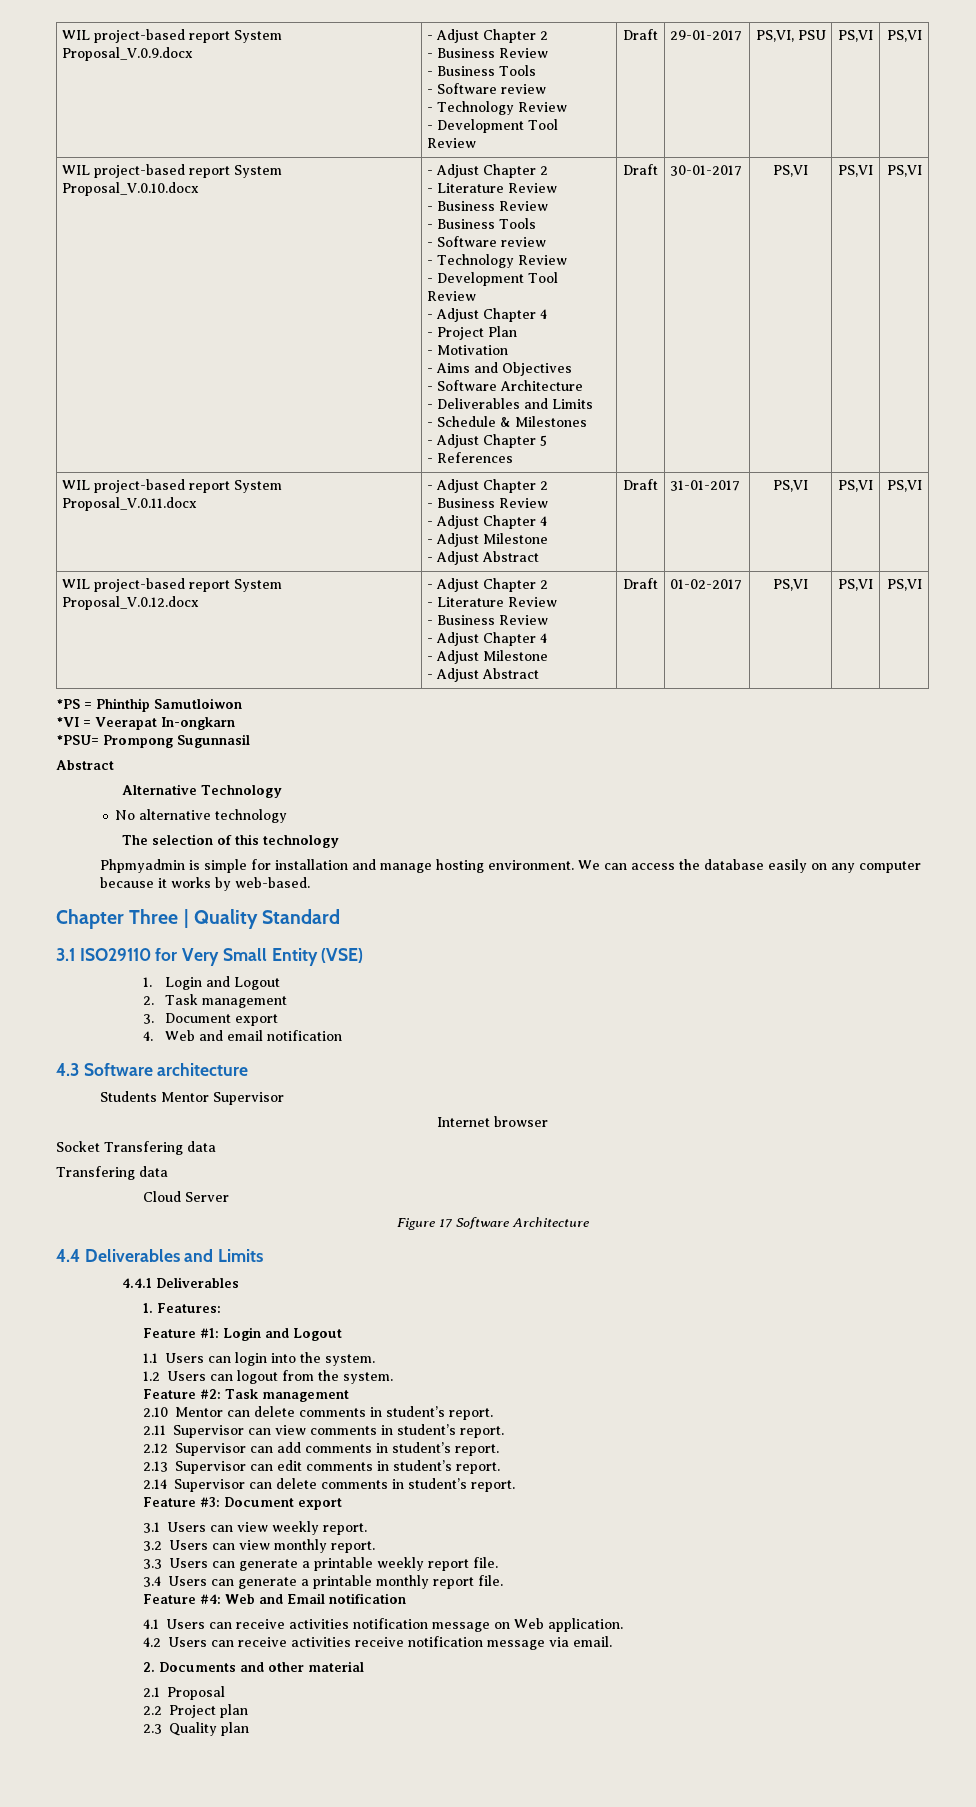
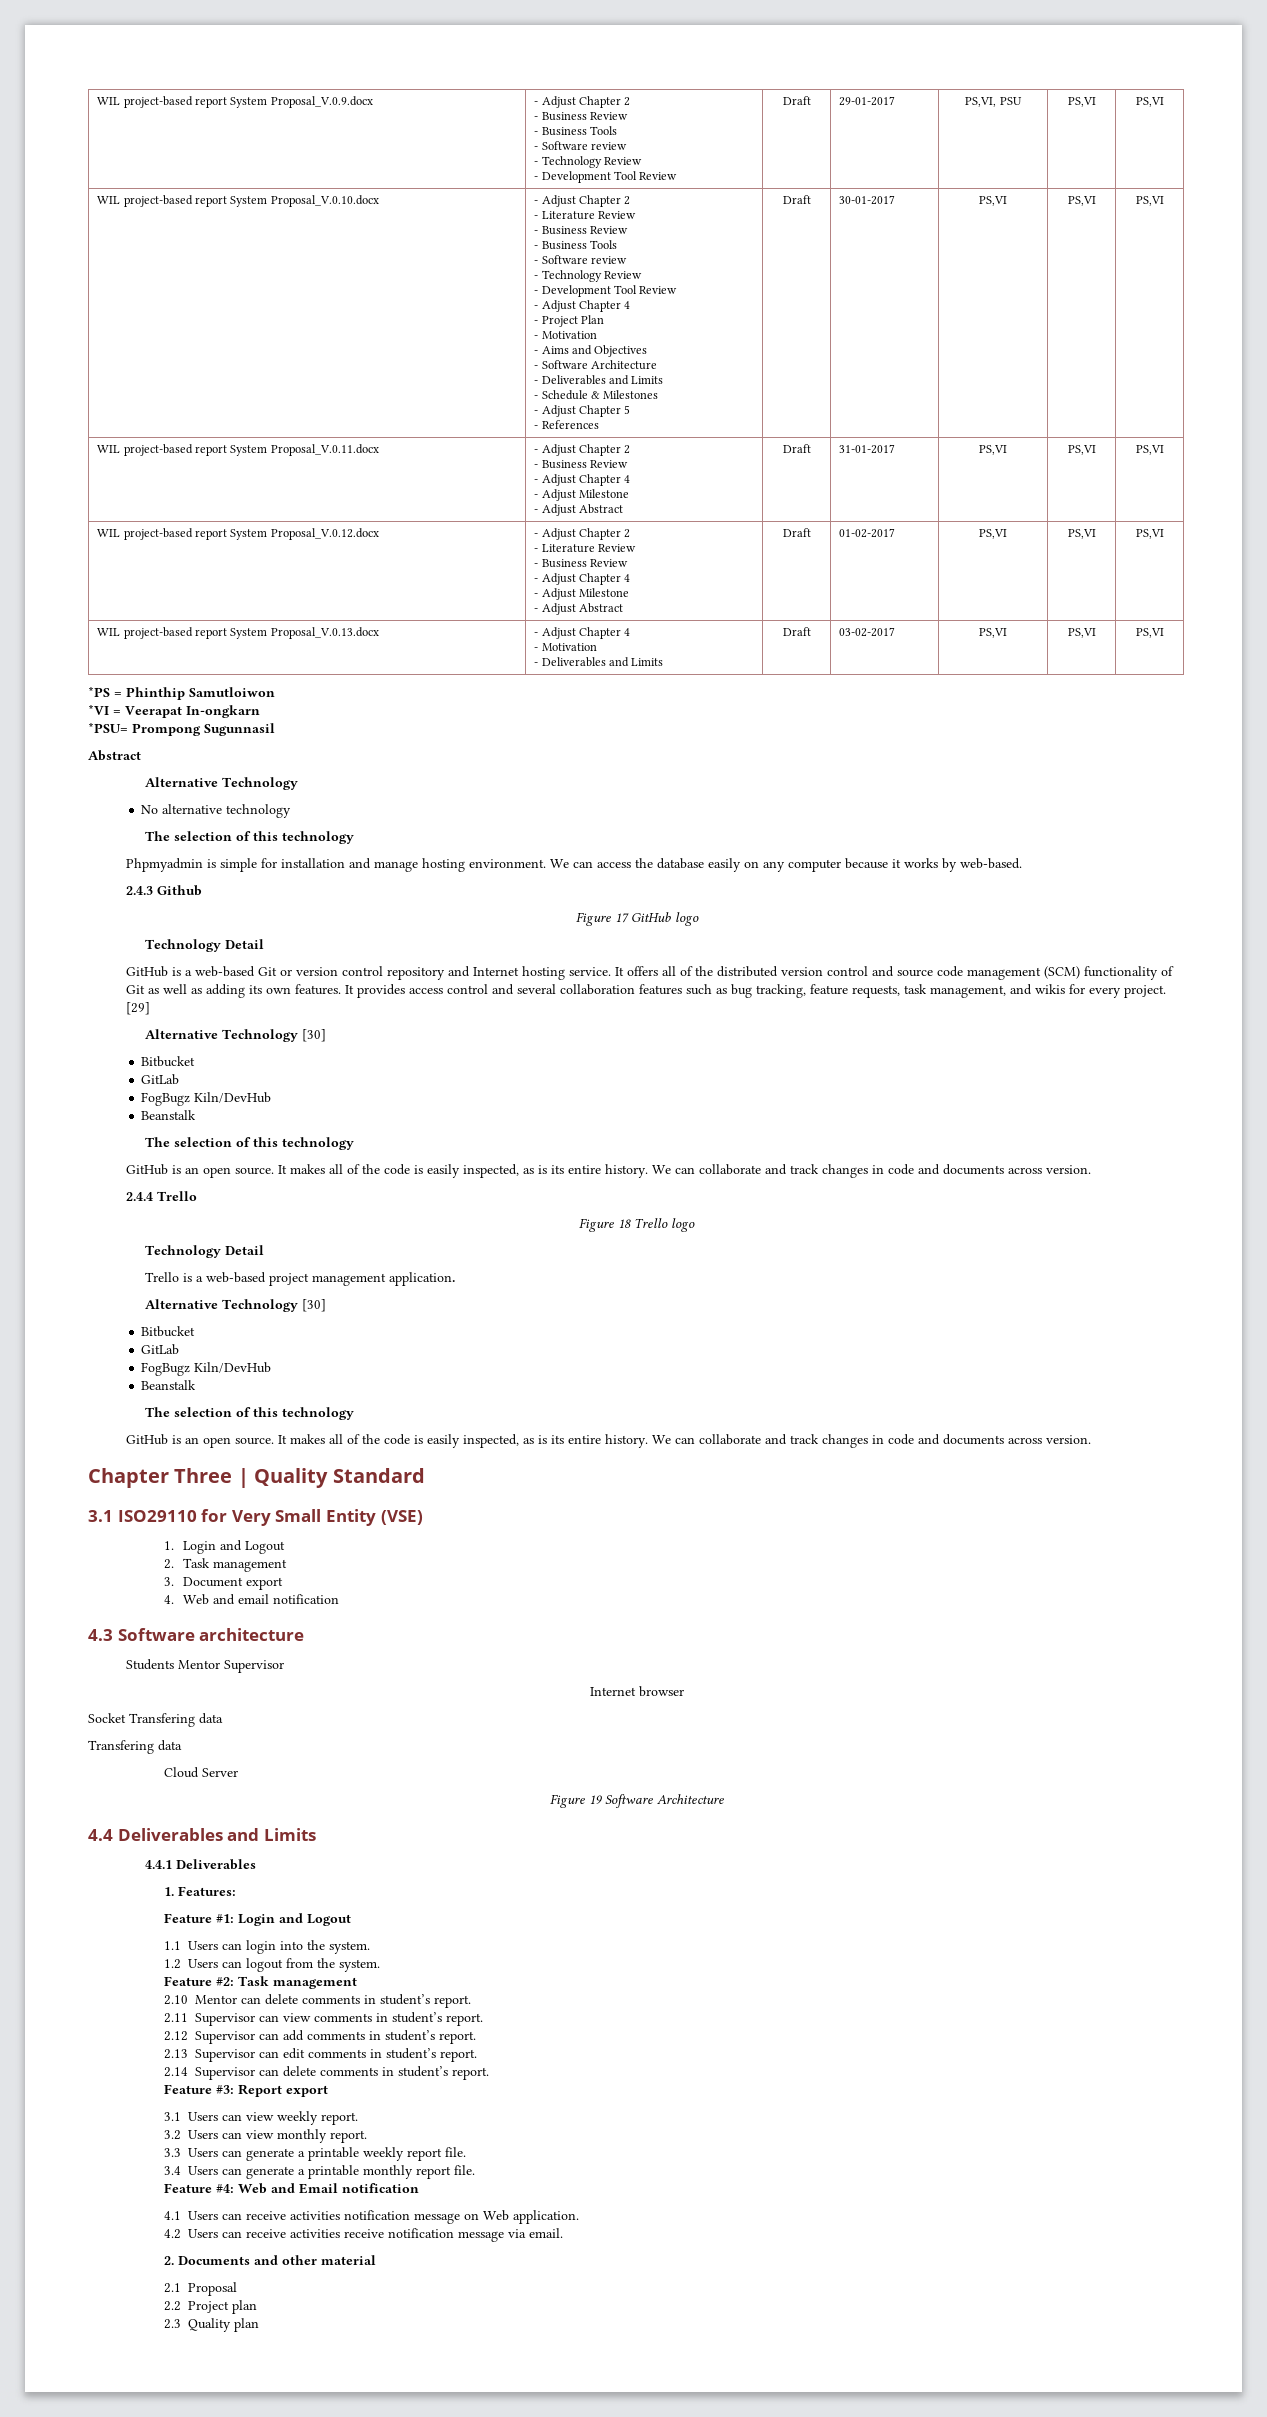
+ WIL project-based report System Proposal_V.0.13.docx | - Adjust Chapter 4
+ - Motivation
+ - Deliverables and Limits | Draft | 03-02-2017 | PS,VI | PS,VI | PS,VI
+ 2.4.3 Github
+ Figure 17 GitHub logo
+ Technology Detail
+ GitHub is a web-based Git or version control repository and Internet hosting service. It offers all of the distributed version control and source code management (SCM) functionality of Git as well as adding its own features. It provides access control and several collaboration features such as bug tracking, feature requests, task management, and wikis for every project. [29]
+ Alternative Technology [30]
+ Bitbucket
+ GitLab
+ FogBugz Kiln/DevHub
+ Beanstalk
+ The selection of this technology
+ GitHub is an open source. It makes all of the code is easily inspected, as is its entire history. We can collaborate and track changes in code and documents across version.
+ 2.4.4 Trello
+ Figure 18 Trello logo
+ Technology Detail
+ Trello is a web-based project management application.
+ Alternative Technology [30]
+ Bitbucket
+ GitLab
+ FogBugz Kiln/DevHub
+ Beanstalk
+ The selection of this technology
+ GitHub is an open source. It makes all of the code is easily inspected, as is its entire history. We can collaborate and track changes in code and documents across version.
- Figure 17 Software Architecture
+ Figure 19 Software Architecture
- Feature #3: Document export
+ Feature #3: Report export

